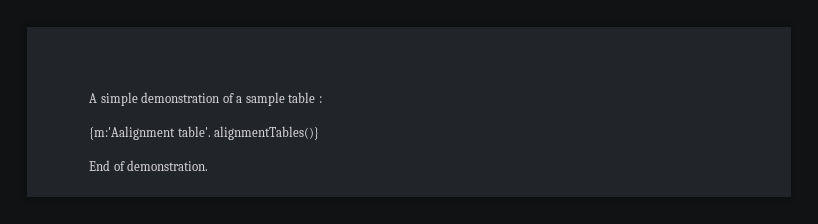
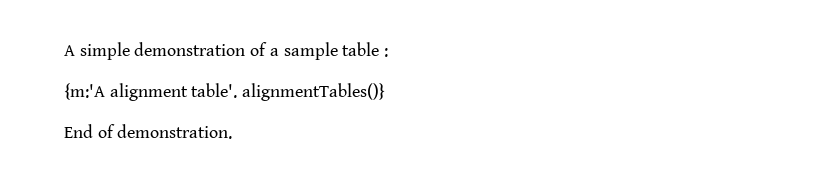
- {m:'Aalignment table'. alignmentTables()}
+ {m:'A alignment table'. alignmentTables()}

